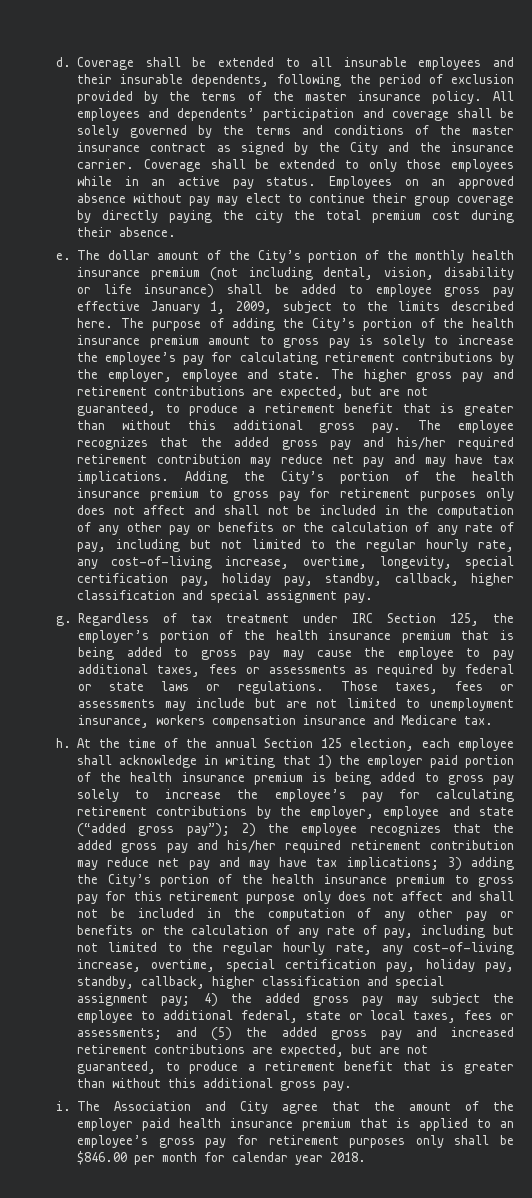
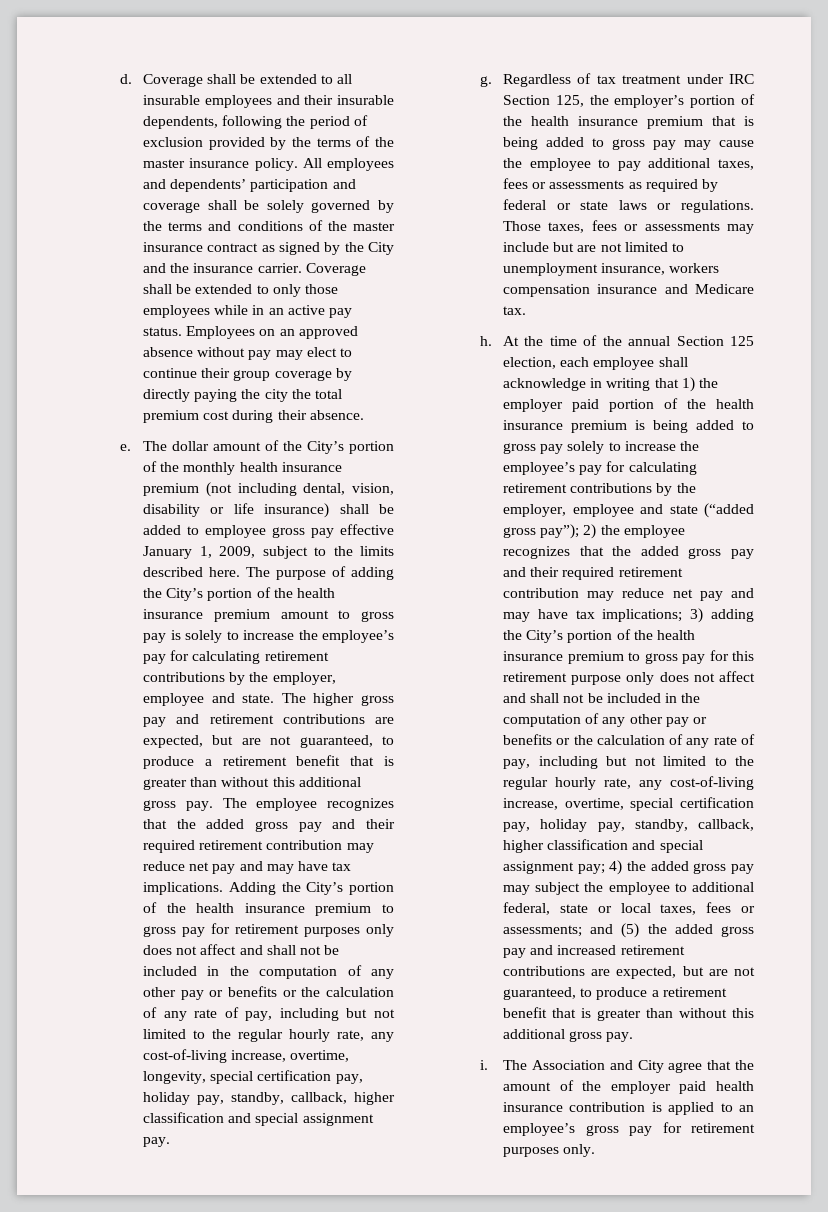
- The employee recognizes that the added gross pay and his/her required retirement contribution may reduce net pay and may have tax implications.
+ The employee recognizes that the added gross pay and their required retirement contribution may reduce net pay and may have tax implications.
- 2) the employee recognizes that the added gross pay and his/her required retirement contribution may reduce net pay and may have tax implications;
+ 2) the employee recognizes that the added gross pay and their required retirement contribution may reduce net pay and may have tax implications;
- The Association and City agree that the amount of the employer paid health insurance premium that is applied to an employee’s gross pay for retirement purposes only shall be $846.00 per month for calendar year 2018.
+ The Association and City agree that the amount of the employer paid health insurance contribution is applied to an employee’s gross pay for retirement purposes only.

